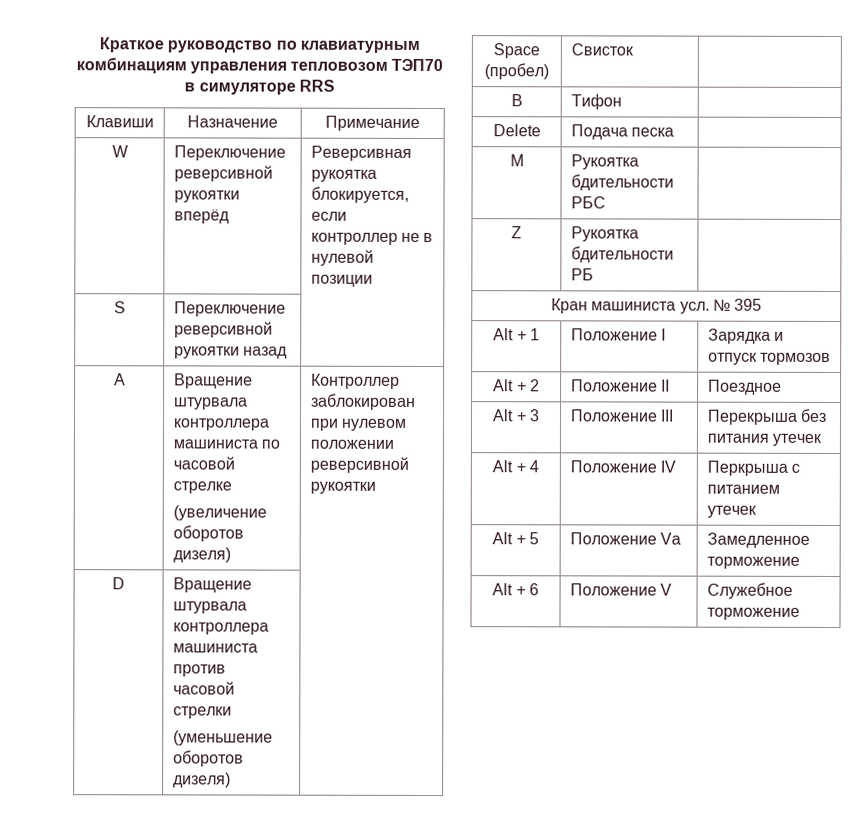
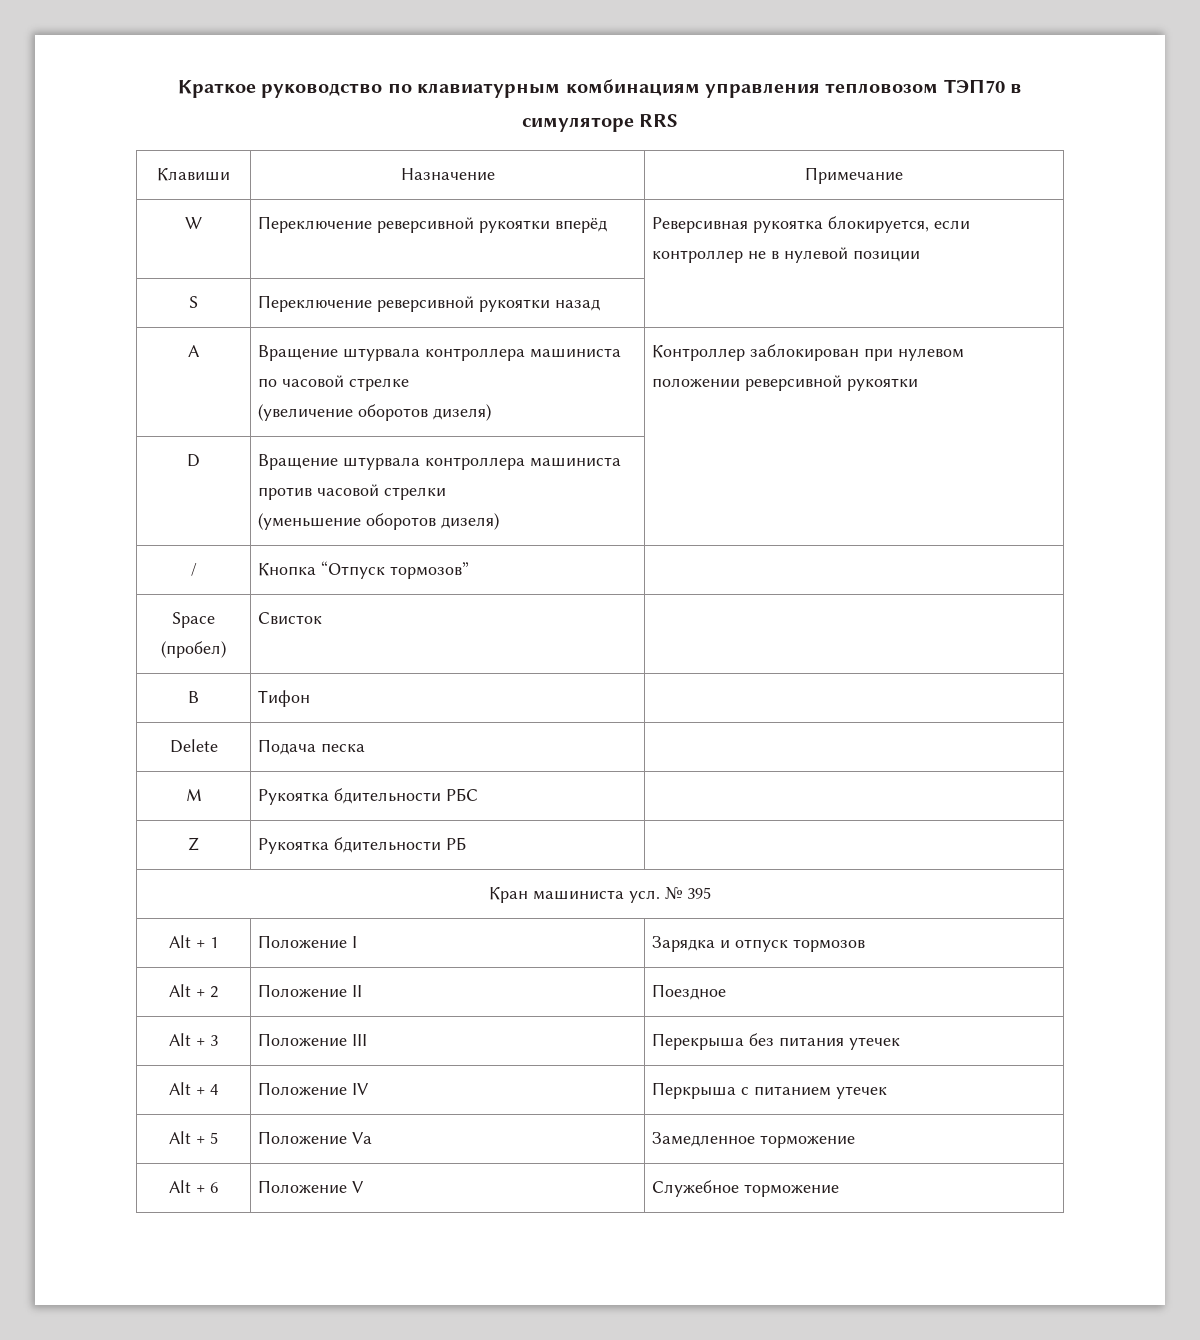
+ / | Кнопка “Отпуск тормозов” |

